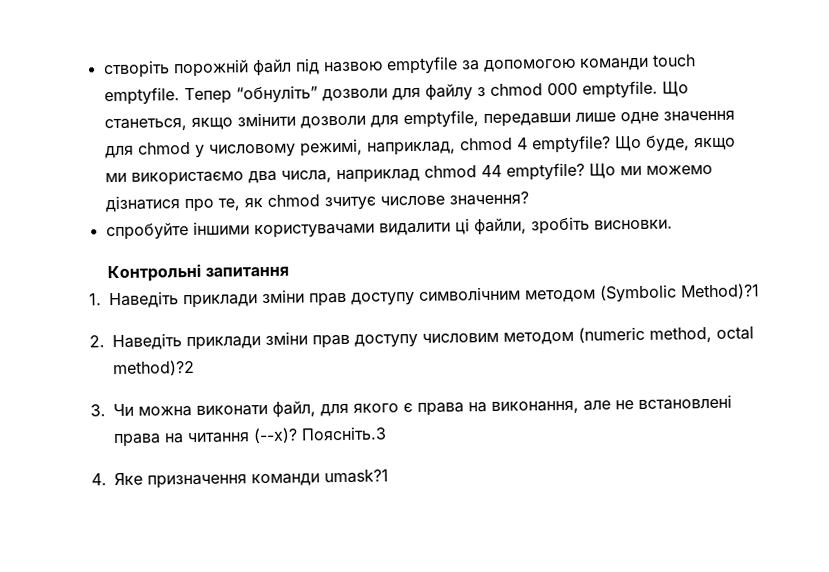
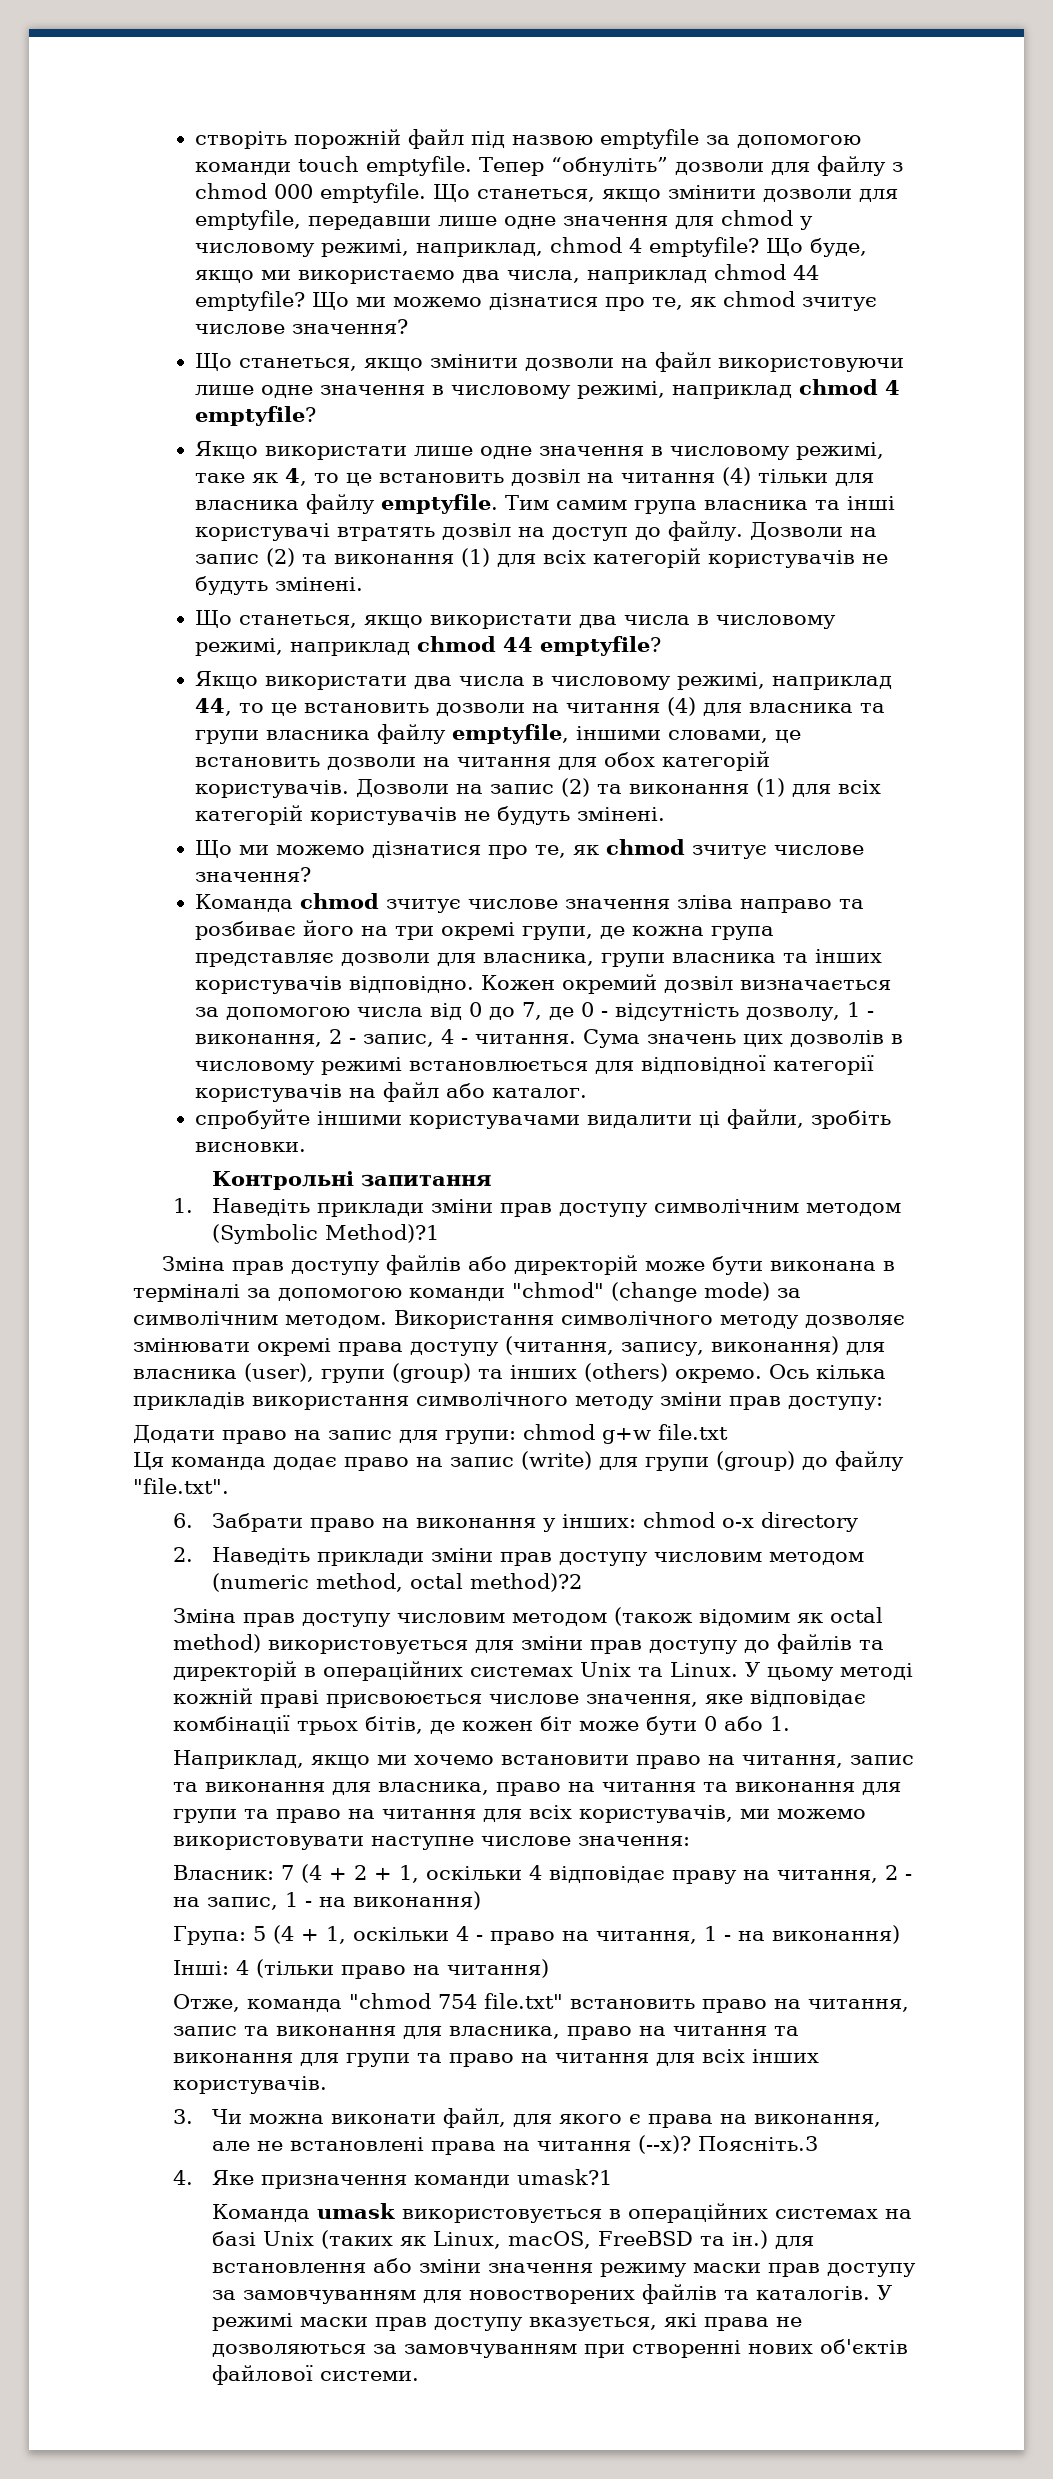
+ Що станеться, якщо змінити дозволи на файл використовуючи лише одне значення в числовому режимі, наприклад chmod 4 emptyfile?
+ Якщо використати лише одне значення в числовому режимі, таке як 4, то це встановить дозвіл на читання (4) тільки для власника файлу emptyfile. Тим самим група власника та інші користувачі втратять дозвіл на доступ до файлу. Дозволи на запис (2) та виконання (1) для всіх категорій користувачів не будуть змінені.
+ Що станеться, якщо використати два числа в числовому режимі, наприклад chmod 44 emptyfile?
+ Якщо використати два числа в числовому режимі, наприклад 44, то це встановить дозволи на читання (4) для власника та групи власника файлу emptyfile, іншими словами, це встановить дозволи на читання для обох категорій користувачів. Дозволи на запис (2) та виконання (1) для всіх категорій користувачів не будуть змінені.
+ Що ми можемо дізнатися про те, як chmod зчитує числове значення?
+ Команда chmod зчитує числове значення зліва направо та розбиває його на три окремі групи, де кожна група представляє дозволи для власника, групи власника та інших користувачів відповідно. Кожен окремий дозвіл визначається за допомогою числа від 0 до 7, де 0 - відсутність дозволу, 1 - виконання, 2 - запис, 4 - читання. Сума значень цих дозволів в числовому режимі встановлюється для відповідної категорії користувачів на файл або каталог.
+ Зміна прав доступу файлів або директорій може бути виконана в терміналі за допомогою команди "chmod" (change mode) за символічним методом. Використання символічного методу дозволяє змінювати окремі права доступу (читання, запису, виконання) для власника (user), групи (group) та інших (others) окремо. Ось кілька прикладів використання символічного методу зміни прав доступу:
+ Додати право на запис для групи: chmod g+w file.txt
+ Ця команда додає право на запис (write) для групи (group) до файлу "file.txt".
+ 6. Забрати право на виконання у інших: chmod o-x directory
+ Зміна прав доступу числовим методом (також відомим як octal method) використовується для зміни прав доступу до файлів та директорій в операційних системах Unix та Linux. У цьому методі кожній праві присвоюється числове значення, яке відповідає комбінації трьох бітів, де кожен біт може бути 0 або 1.
+ Наприклад, якщо ми хочемо встановити право на читання, запис та виконання для власника, право на читання та виконання для групи та право на читання для всіх користувачів, ми можемо використовувати наступне числове значення:
+ Власник: 7 (4 + 2 + 1, оскільки 4 відповідає праву на читання, 2 - на запис, 1 - на виконання)
+ Група: 5 (4 + 1, оскільки 4 - право на читання, 1 - на виконання)
+ Інші: 4 (тільки право на читання)
+ Отже, команда "chmod 754 file.txt" встановить право на читання, запис та виконання для власника, право на читання та виконання для групи та право на читання для всіх інших користувачів.
+ Команда umask використовується в операційних системах на базі Unix (таких як Linux, macOS, FreeBSD та ін.) для встановлення або зміни значення режиму маски прав доступу за замовчуванням для новостворених файлів та каталогів. У режимі маски прав доступу вказується, які права не дозволяються за замовчуванням при створенні нових об'єктів файлової системи.

